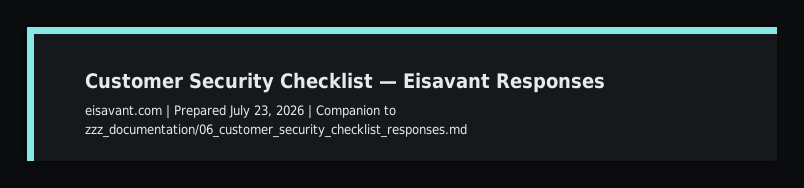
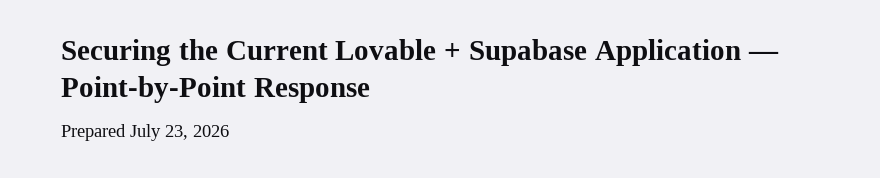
- Customer Security Checklist — Eisavant Responses
- eisavant.com | Prepared July 23, 2026 | Companion to zzz_documentation/06_customer_security_checklist_responses.md
+ Securing the Current Lovable + Supabase Application — Point-by-Point Response
+ Prepared July 23, 2026

